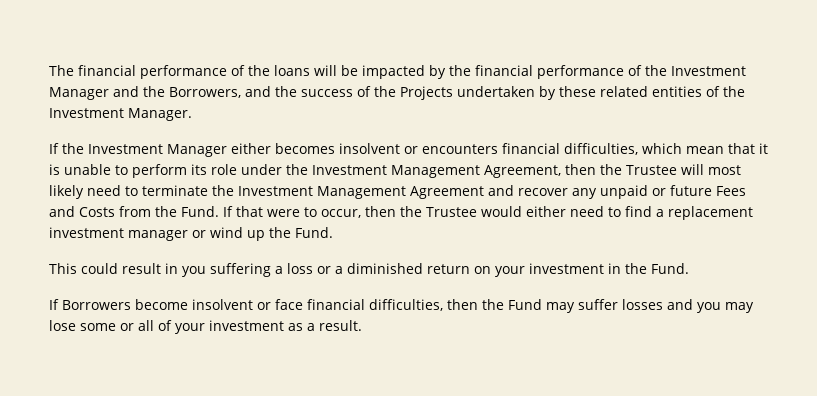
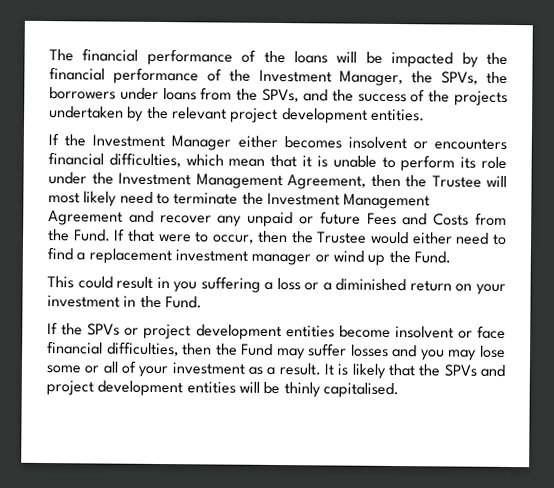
- The financial performance of the loans will be impacted by the financial performance of the Investment Manager and the Borrowers, and the success of the Projects undertaken by these related entities of the Investment Manager.
+ The financial performance of the loans will be impacted by the financial performance of the Investment Manager, the SPVs, the borrowers under loans from the SPVs, and the success of the projects undertaken by the relevant project development entities.
- If Borrowers become insolvent or face financial difficulties, then the Fund may suffer losses and you may lose some or all of your investment as a result.
+ If the SPVs or project development entities become insolvent or face financial difficulties, then the Fund may suffer losses and you may lose some or all of your investment as a result.
+ It is likely that the SPVs and project development entities will be thinly capitalised.

